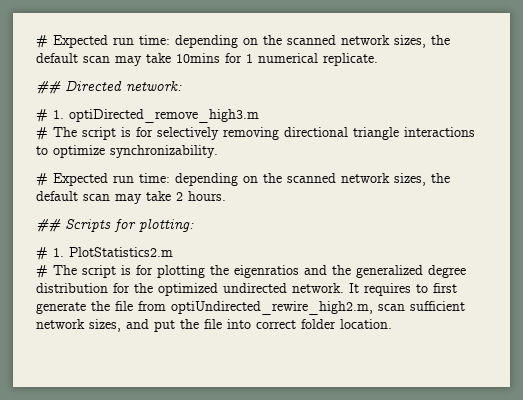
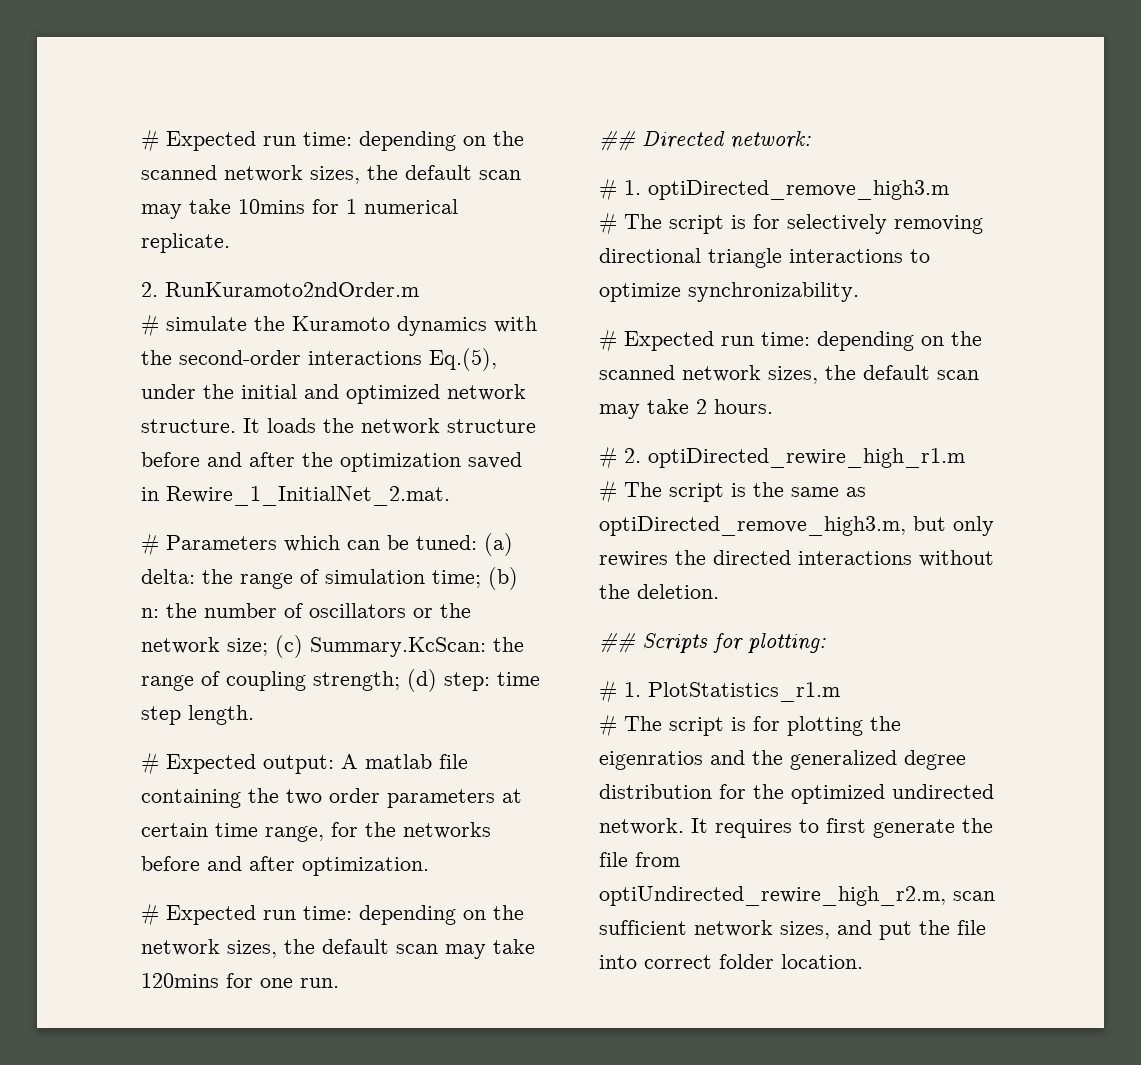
+ 2. RunKuramoto2ndOrder.m
+ # simulate the Kuramoto dynamics with the second-order interactions Eq.(5), under the initial and optimized network structure. It loads the network structure before and after the optimization saved in Rewire_1_InitialNet_2.mat.
+ # Parameters which can be tuned: (a) delta: the range of simulation time; (b) n: the number of oscillators or the network size; (c) Summary.KcScan: the range of coupling strength; (d) step: time step length.
+ # Expected output: A matlab file containing the two order parameters at certain time range, for the networks before and after optimization.
+ # Expected run time: depending on the network sizes, the default scan may take 120mins for one run.
+ # 2. optiDirected_rewire_high_r1.m
+ # The script is the same as optiDirected_remove_high3.m, but only rewires the directed interactions without the deletion.
- # 1. PlotStatistics2.m
+ # 1. PlotStatistics_r1.m
- It requires to first generate the file from optiUndirected_rewire_high2.m, scan sufficient network sizes, and put the file into correct folder location.
+ It requires to first generate the file from optiUndirected_rewire_high_r2.m, scan sufficient network sizes, and put the file into correct folder location.

